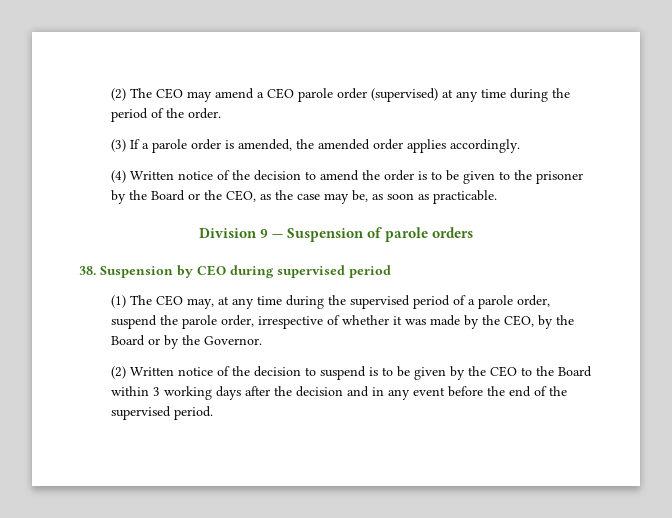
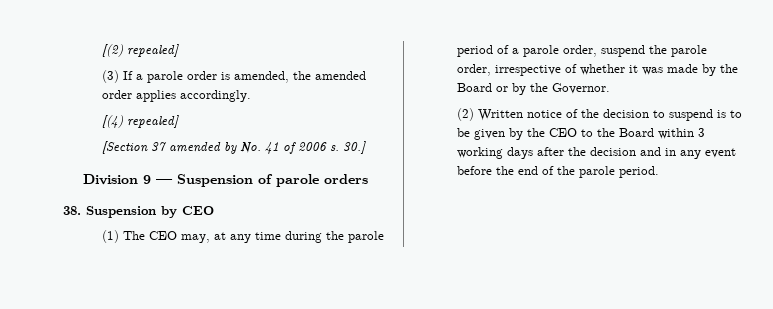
- (2) The CEO may amend a CEO parole order (supervised) at any time during the period of the order.
+ [(2) repealed]
- (4) Written notice of the decision to amend the order is to be given to the prisoner by the Board or the CEO, as the case may be, as soon as practicable.
+ [(4) repealed]
+ [Section 37 amended by No. 41 of 2006 s. 30.]
- 38. Suspension by CEO during supervised period
+ 38. Suspension by CEO
- (1) The CEO may, at any time during the supervised period of a parole order, suspend the parole order, irrespective of whether it was made by the CEO, by the Board or by the Governor.
+ (1) The CEO may, at any time during the parole period of a parole order, suspend the parole order, irrespective of whether it was made by the Board or by the Governor.
- (2) Written notice of the decision to suspend is to be given by the CEO to the Board within 3 working days after the decision and in any event before the end of the supervised period.
+ (2) Written notice of the decision to suspend is to be given by the CEO to the Board within 3 working days after the decision and in any event before the end of the parole period.

